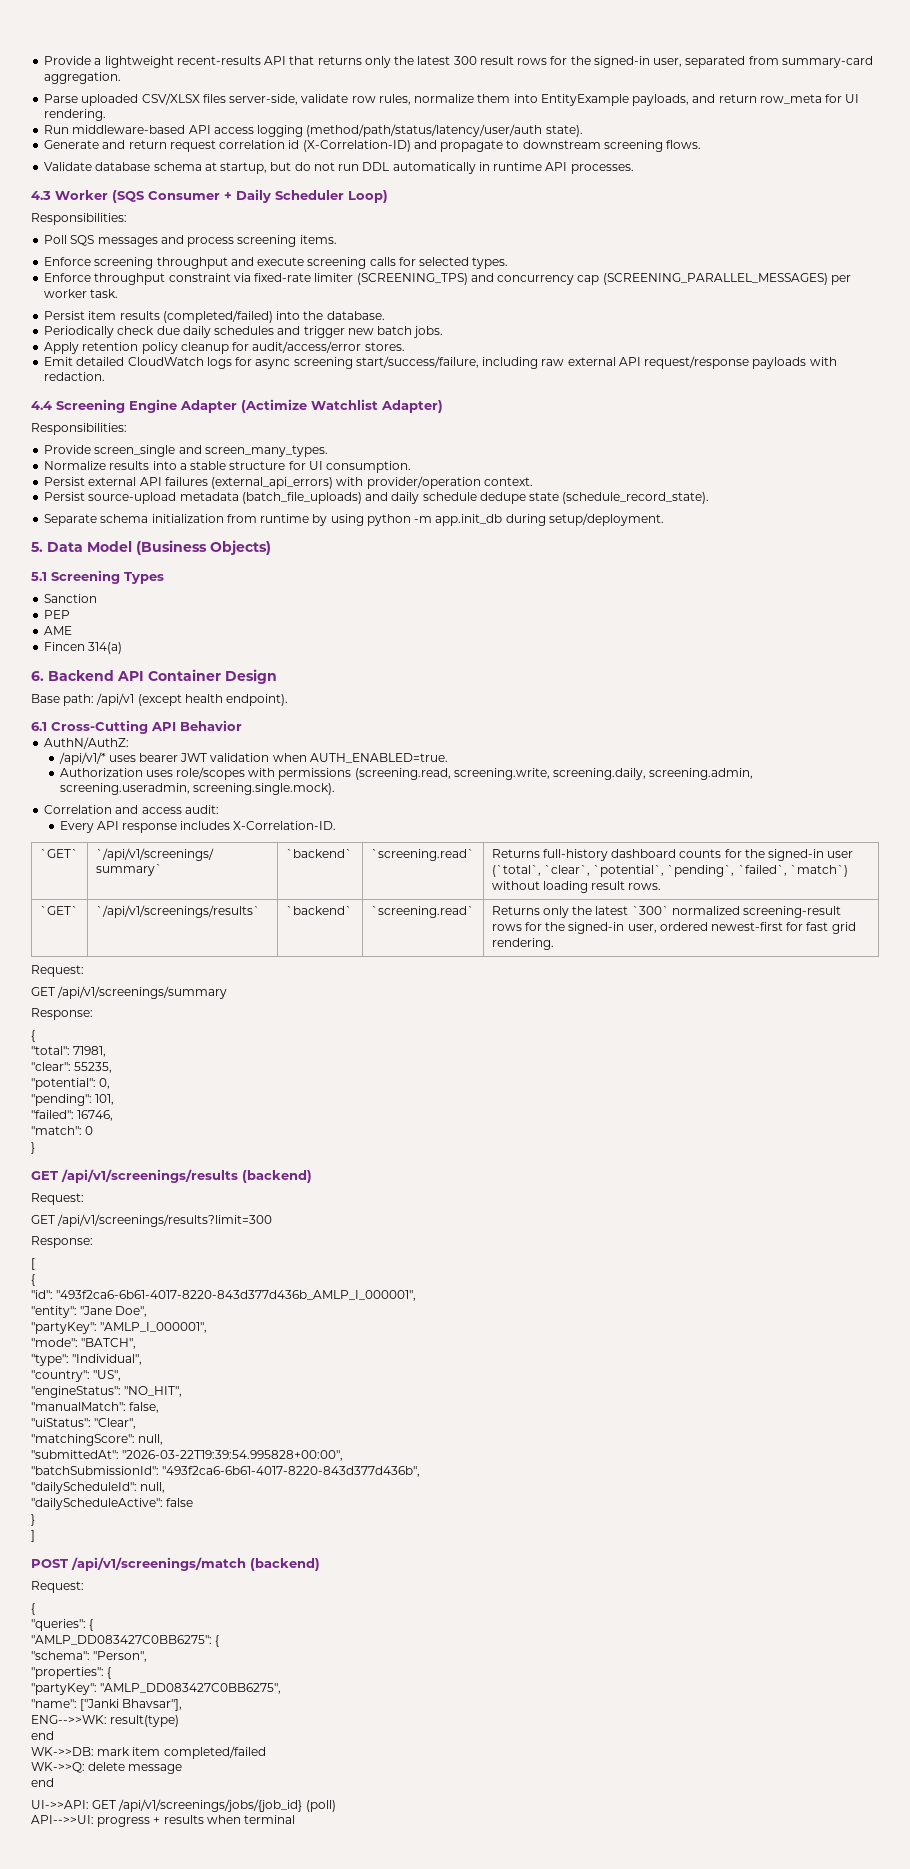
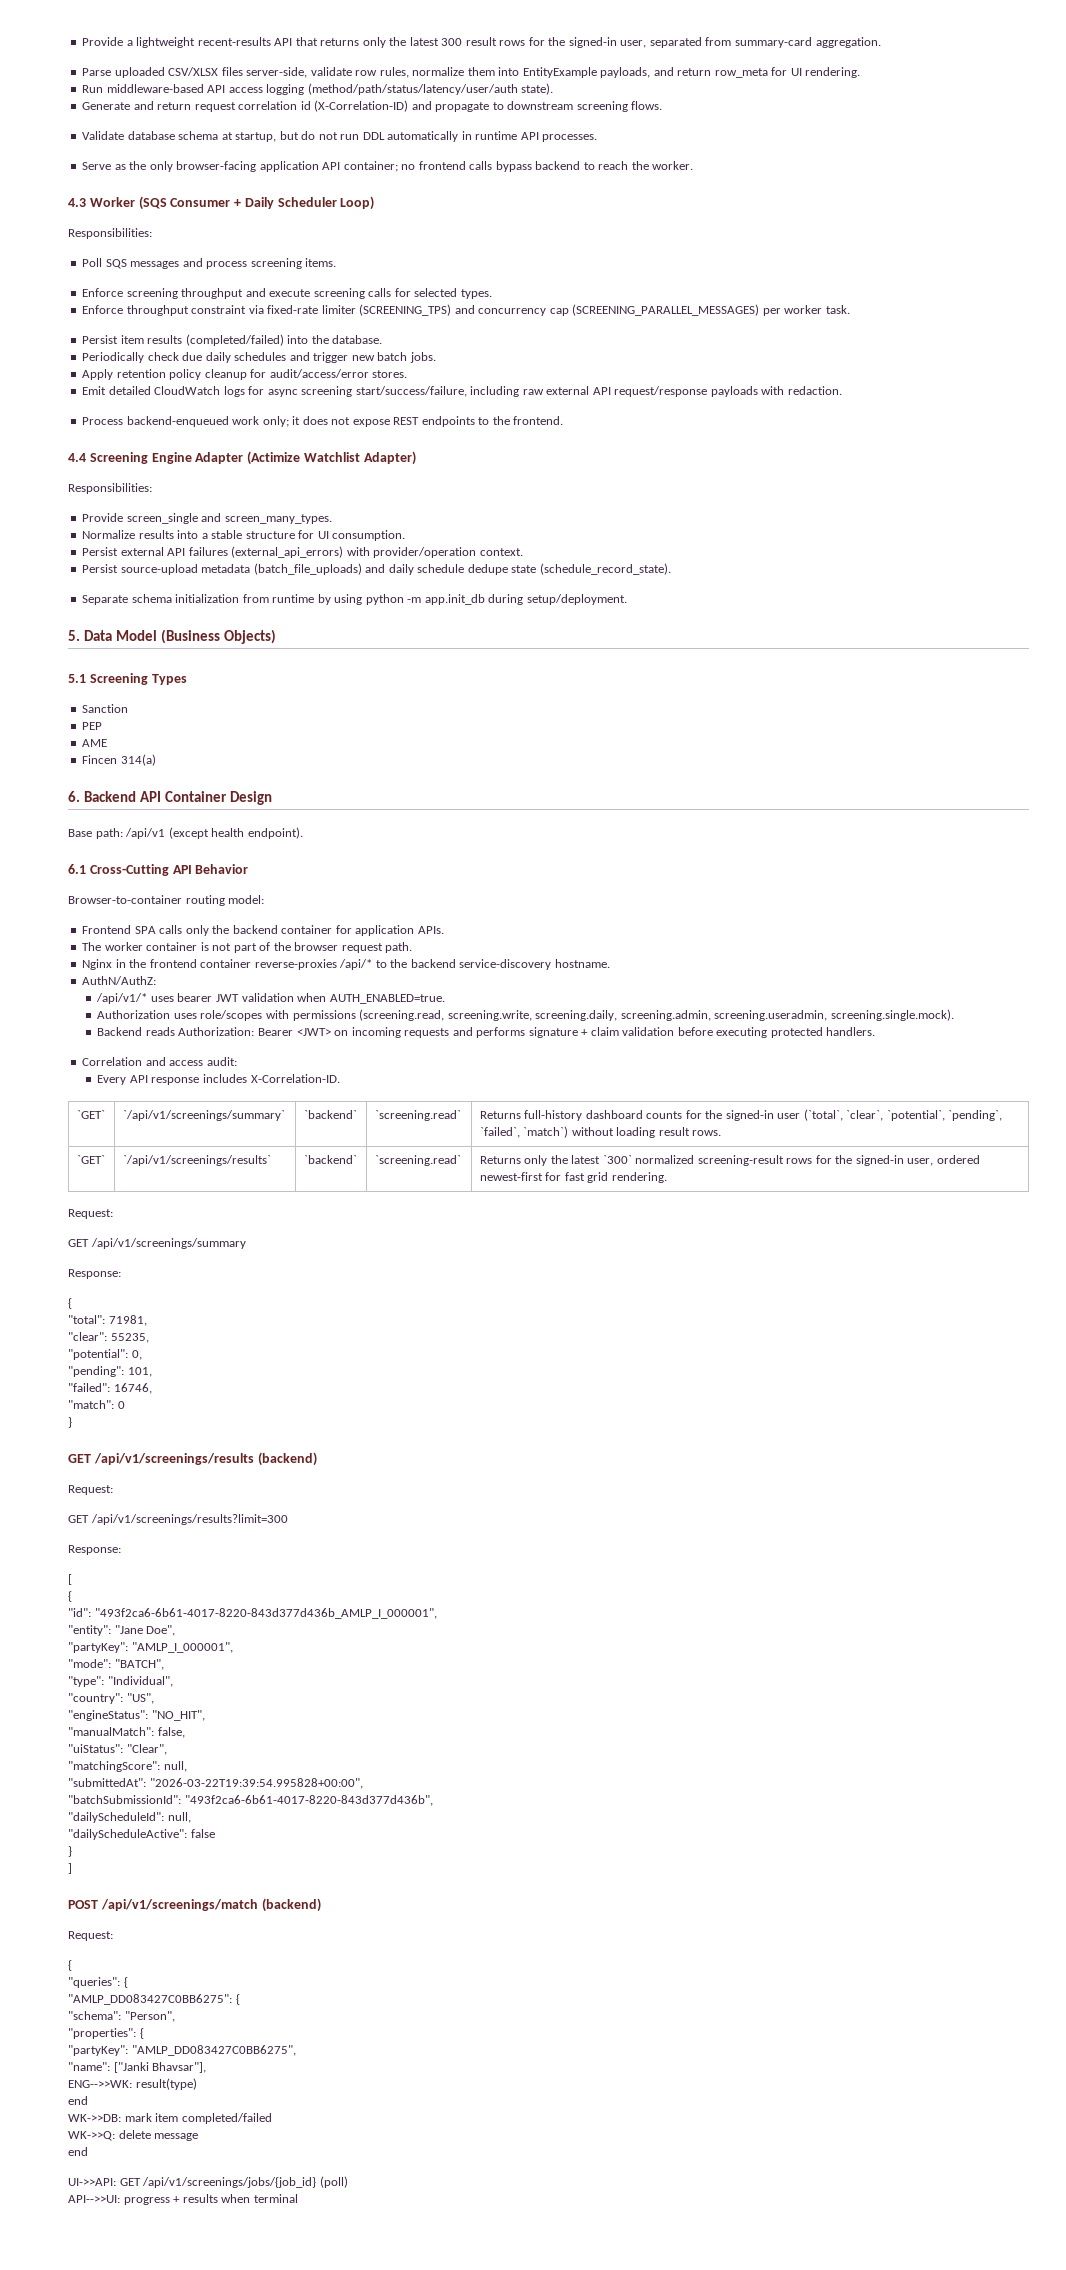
+ Serve as the only browser-facing application API container; no frontend calls bypass backend to reach the worker.
+ Process backend-enqueued work only; it does not expose REST endpoints to the frontend.
+ Browser-to-container routing model:
+ Frontend SPA calls only the backend container for application APIs.
+ The worker container is not part of the browser request path.
+ Nginx in the frontend container reverse-proxies /api/* to the backend service-discovery hostname.
+ Backend reads Authorization: Bearer <JWT> on incoming requests and performs signature + claim validation before executing protected handlers.

